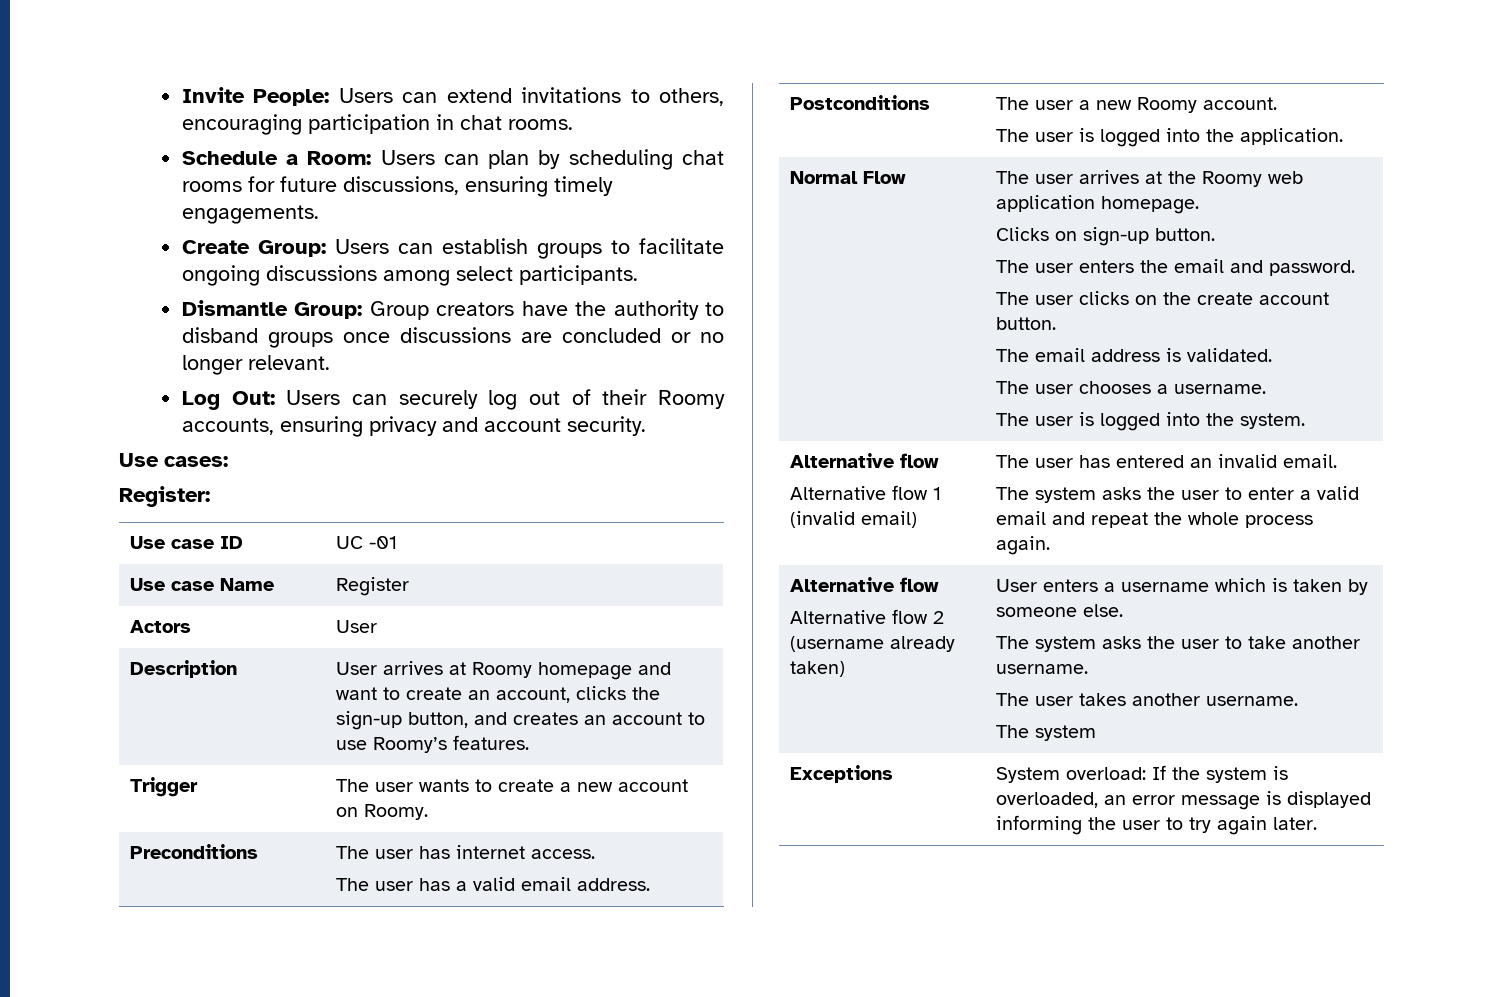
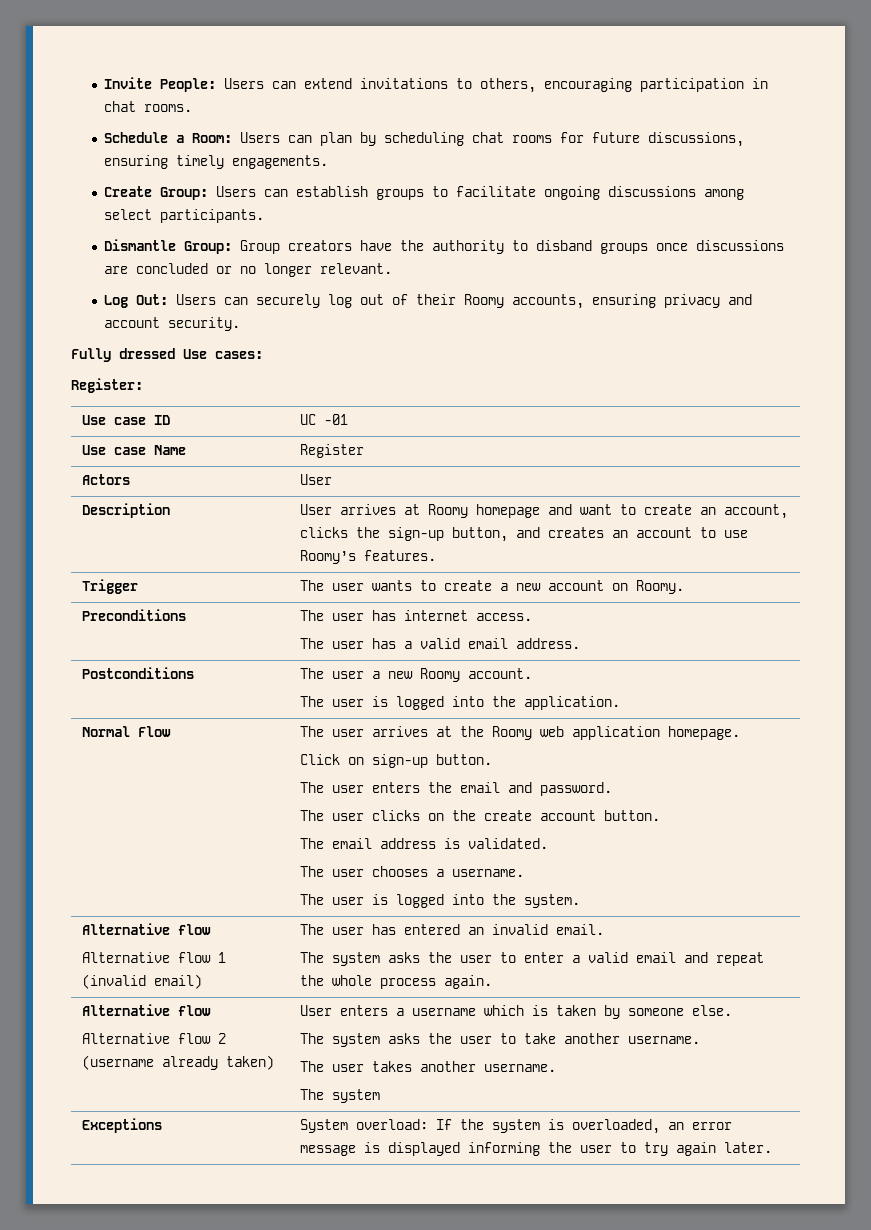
- Use cases:
+ Fully dressed Use cases:
- Clicks on sign-up button.
+ Click on sign-up button.

